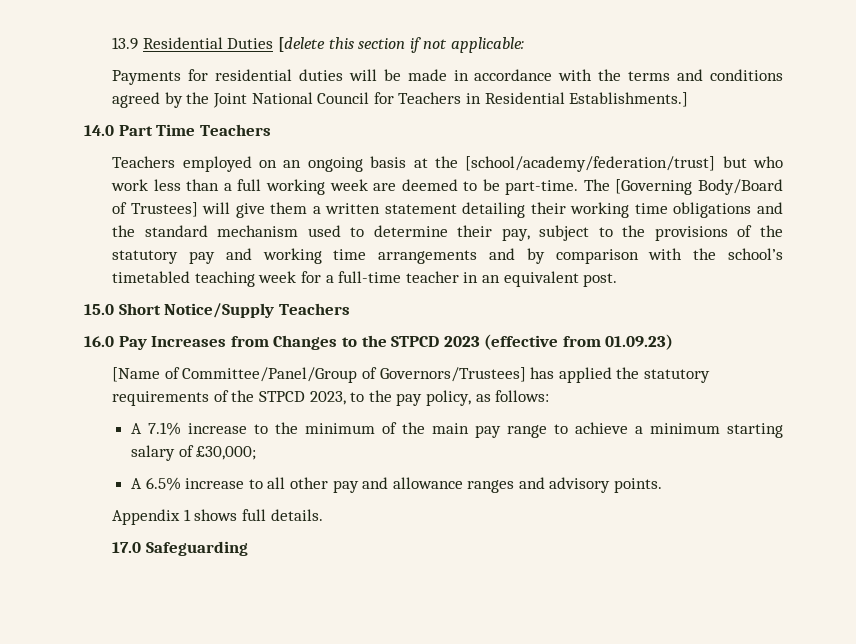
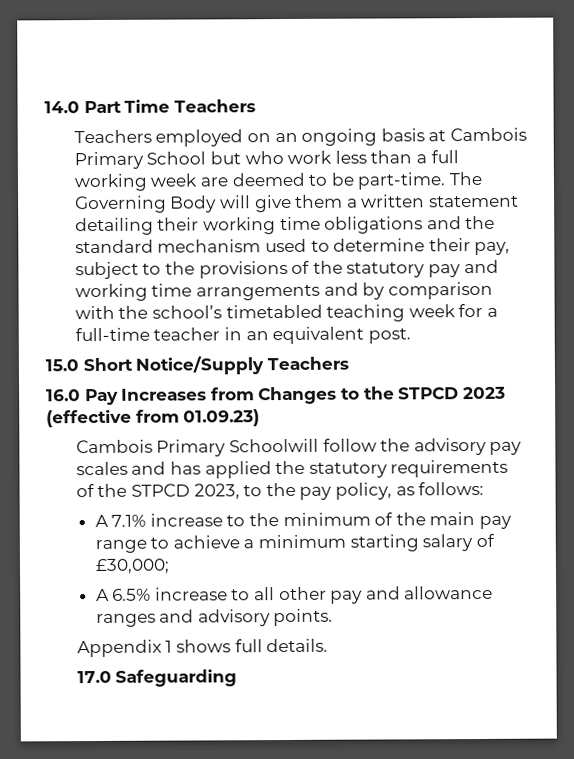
- 13.9 Residential Duties [delete this section if not applicable:
- Payments for residential duties will be made in accordance with the terms and conditions agreed by the Joint National Council for Teachers in Residential Establishments.]
- Teachers employed on an ongoing basis at the [school/academy/federation/trust] but who work less than a full working week are deemed to be part-time.
+ Teachers employed on an ongoing basis at Cambois Primary School but who work less than a full working week are deemed to be part-time.
- The [Governing Body/Board of Trustees] will give them a written statement detailing their working time obligations and the standard mechanism used to determine their pay, subject to the provisions of the statutory pay and working time arrangements and by comparison with the school’s timetabled teaching week for a full-time teacher in an equivalent post.
+ The Governing Body will give them a written statement detailing their working time obligations and the standard mechanism used to determine their pay, subject to the provisions of the statutory pay and working time arrangements and by comparison with the school’s timetabled teaching week for a full-time teacher in an equivalent post.
- [Name of Committee/Panel/Group of Governors/Trustees] has applied the statutory requirements of the STPCD 2023, to the pay policy, as follows:
+ Cambois Primary Schoolwill follow the advisory pay scales and has applied the statutory requirements of the STPCD 2023, to the pay policy, as follows:

